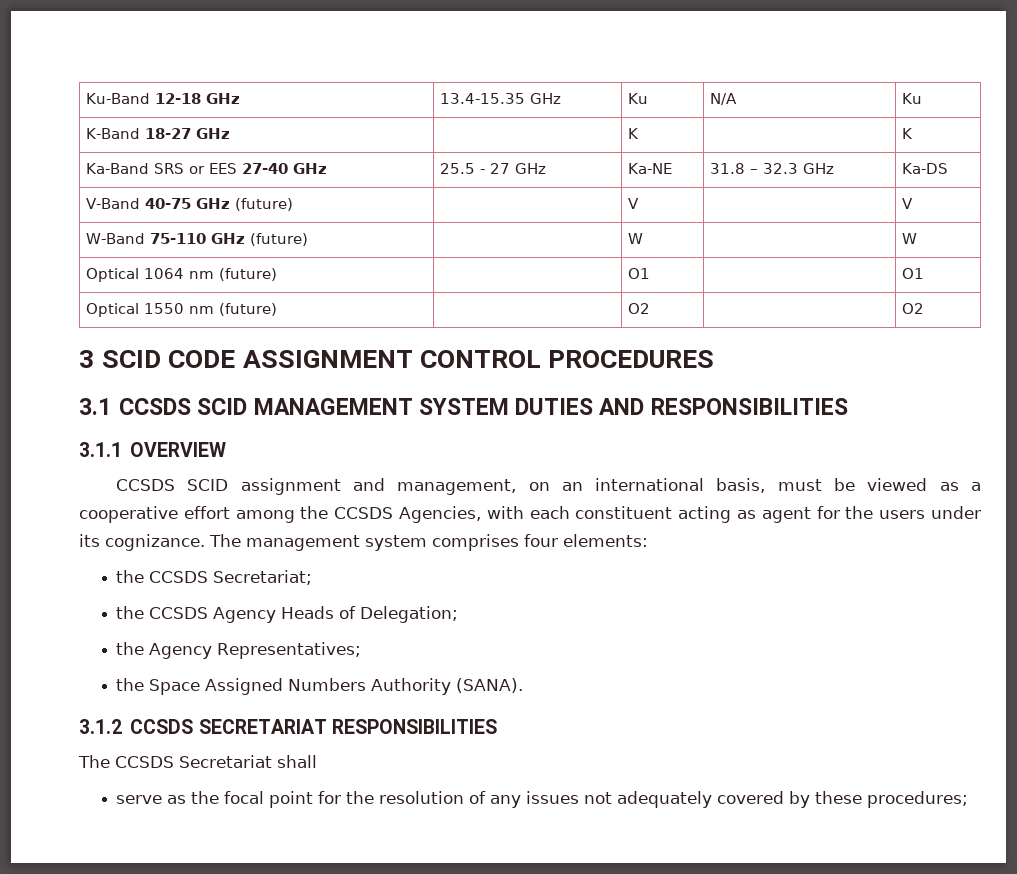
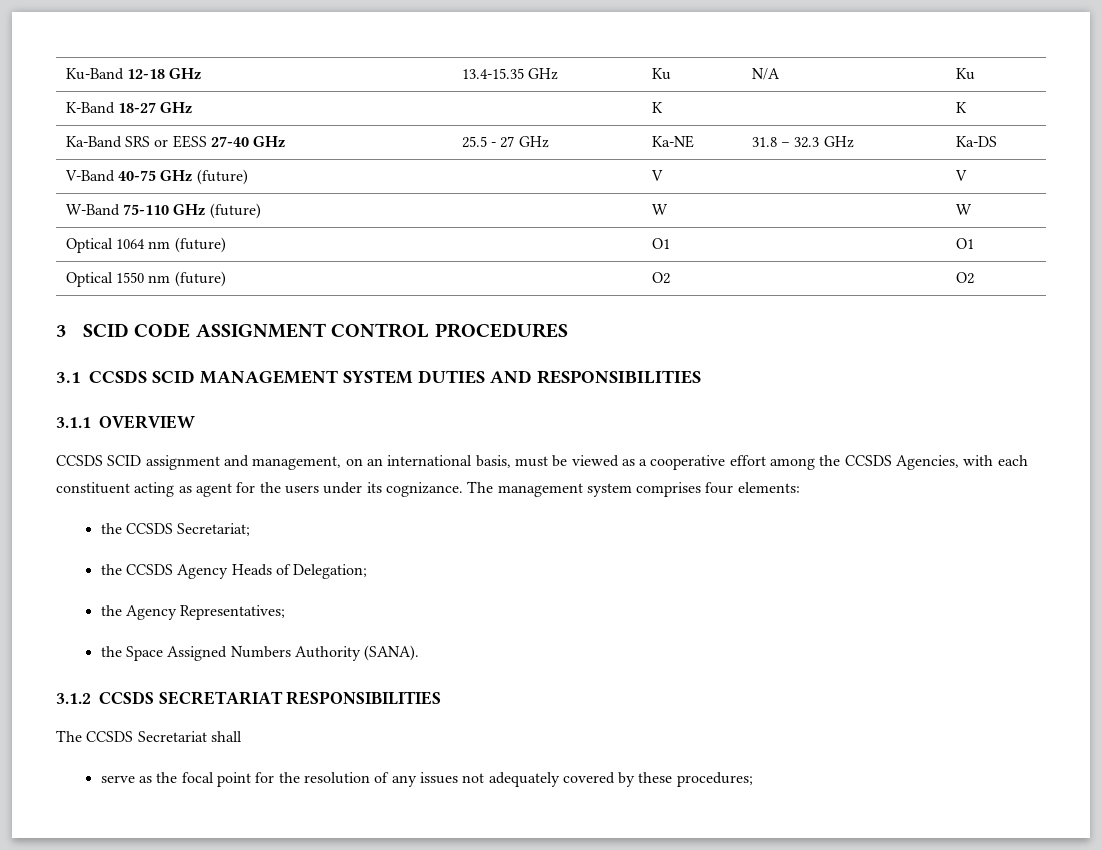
- Ka-Band SRS or EES 27-40 GHz | 25.5 - 27 GHz | Ka-NE | 31.8 – 32.3 GHz | Ka-DS
+ Ka-Band SRS or EESS 27-40 GHz | 25.5 - 27 GHz | Ka-NE | 31.8 – 32.3 GHz | Ka-DS

